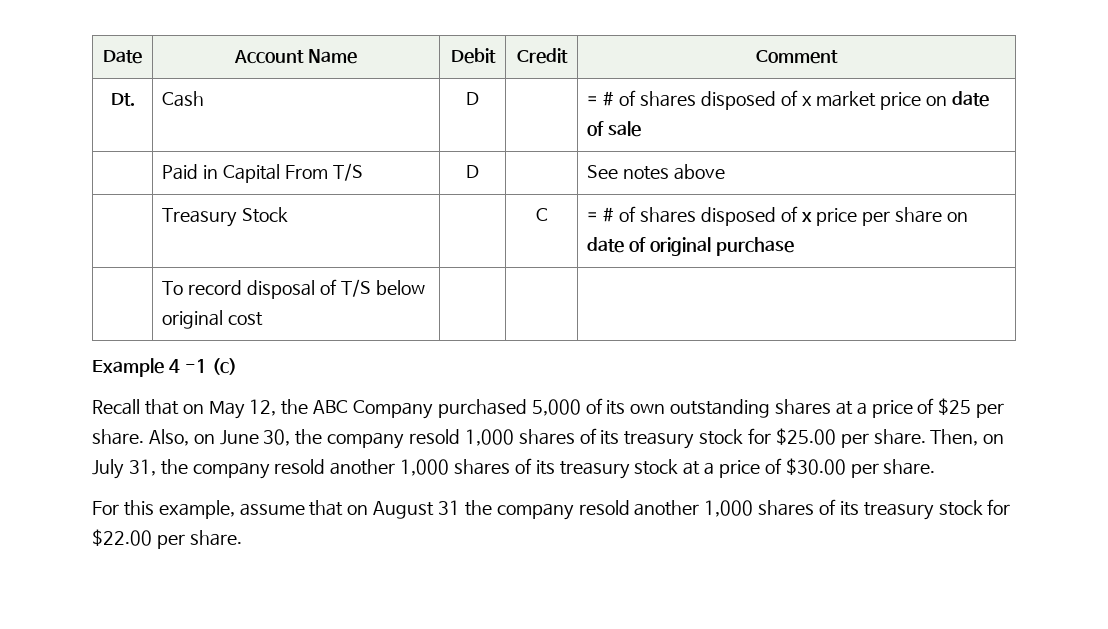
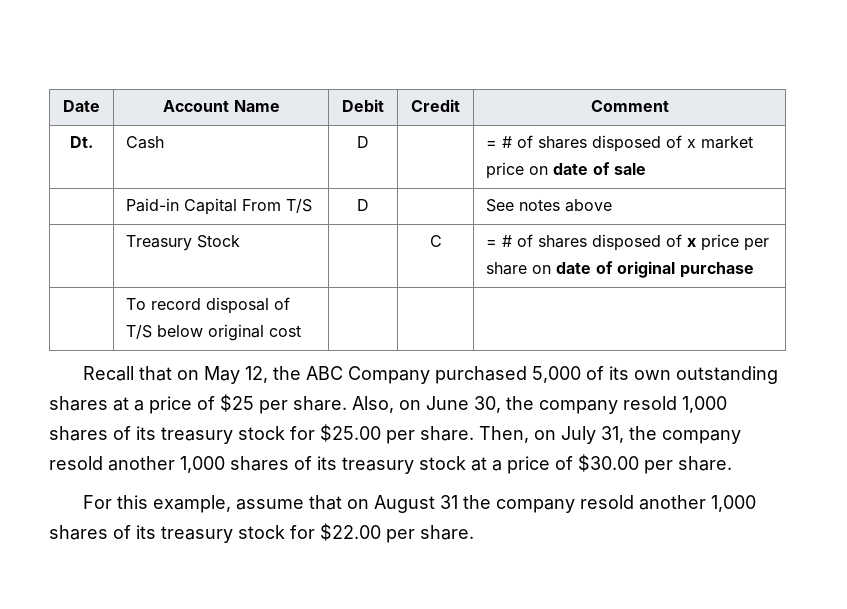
- | Paid in Capital From T/S | D | | See notes above
+ | Paid-in Capital From T/S | D | | See notes above
- Example 4 -1 (c)

